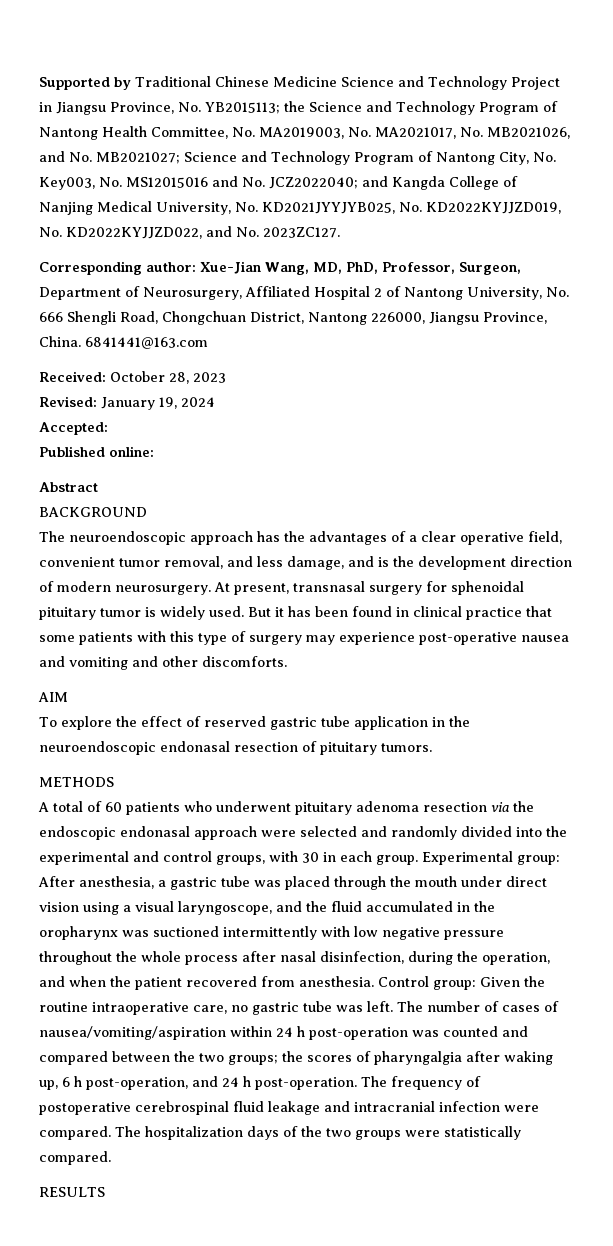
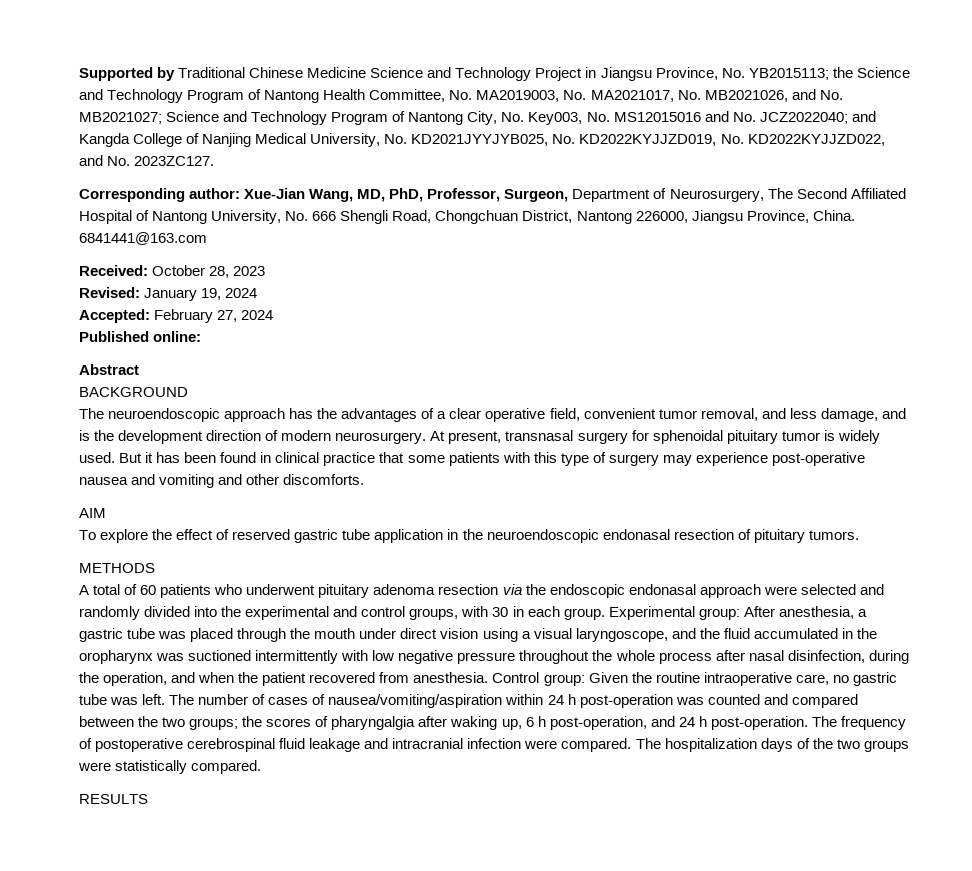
- Corresponding author: Xue-Jian Wang, MD, PhD, Professor, Surgeon, Department of Neurosurgery, Affiliated Hospital 2 of Nantong University, No. 666 Shengli Road, Chongchuan District, Nantong 226000, Jiangsu Province, China.
+ Corresponding author: Xue-Jian Wang, MD, PhD, Professor, Surgeon, Department of Neurosurgery, The Second Affiliated Hospital of Nantong University, No. 666 Shengli Road, Chongchuan District, Nantong 226000, Jiangsu Province, China.
- Accepted:
+ Accepted: February 27, 2024

